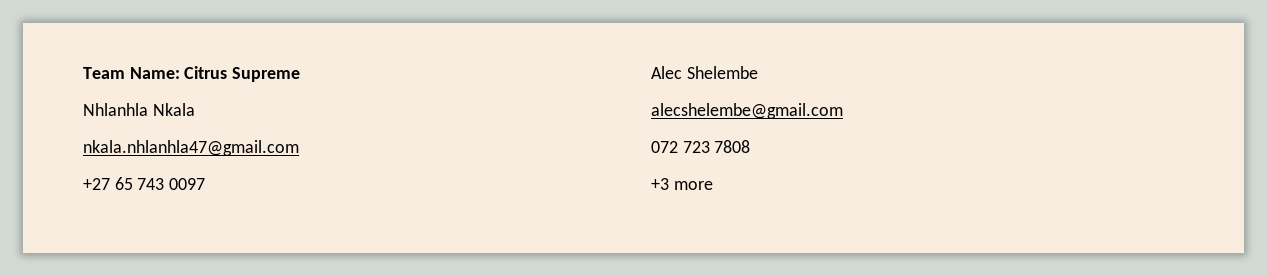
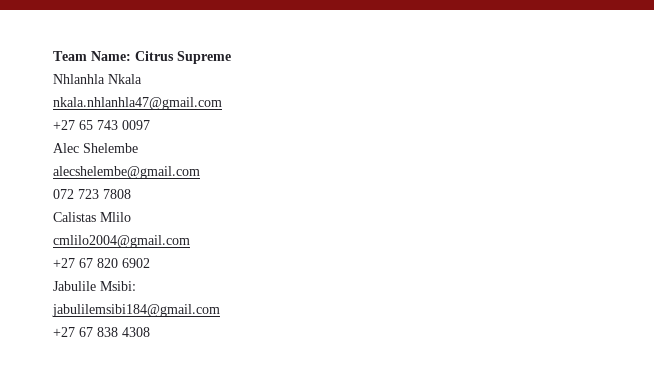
- +3 more
+ Calistas Mlilo
+ cmlilo2004@gmail.com
+ +27 67 820 6902
+ Jabulile Msibi:
+ jabulilemsibi184@gmail.com
+ +27 67 838 4308

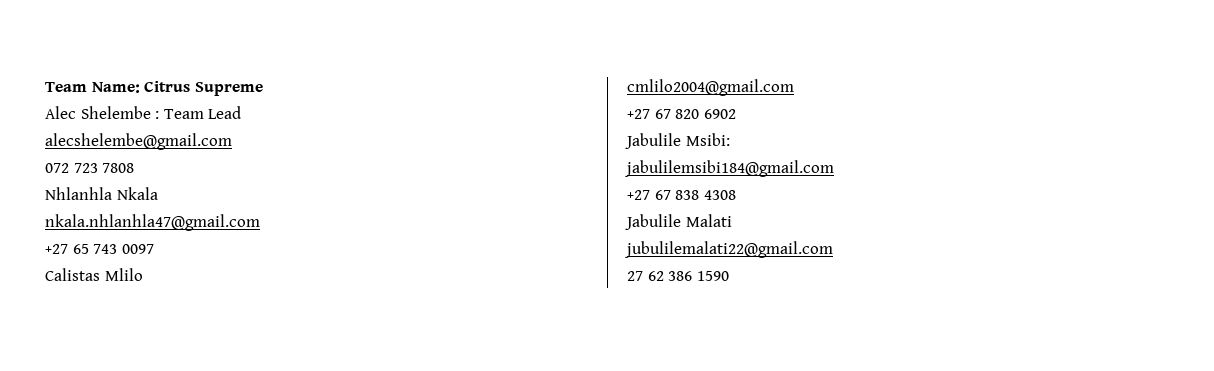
+ Alec Shelembe : Team Lead
+ alecshelembe@gmail.com
+ 072 723 7808
- Alec Shelembe
- alecshelembe@gmail.com
- 072 723 7808
+ Jabulile Malati
+ jubulilemalati22@gmail.com
+ 27 62 386 1590

